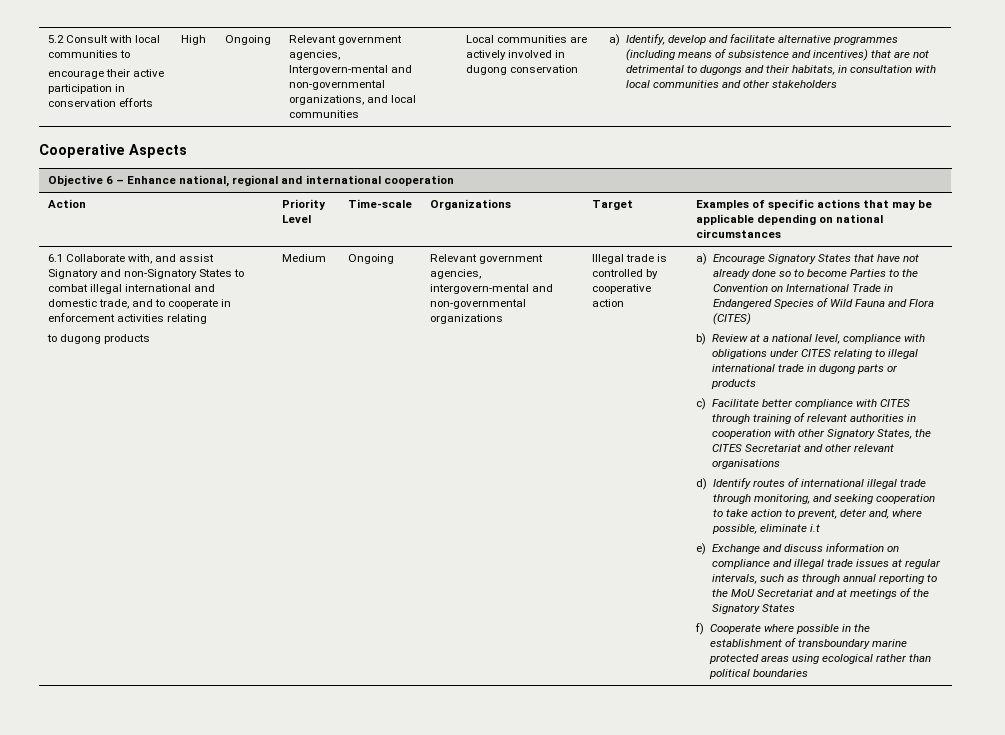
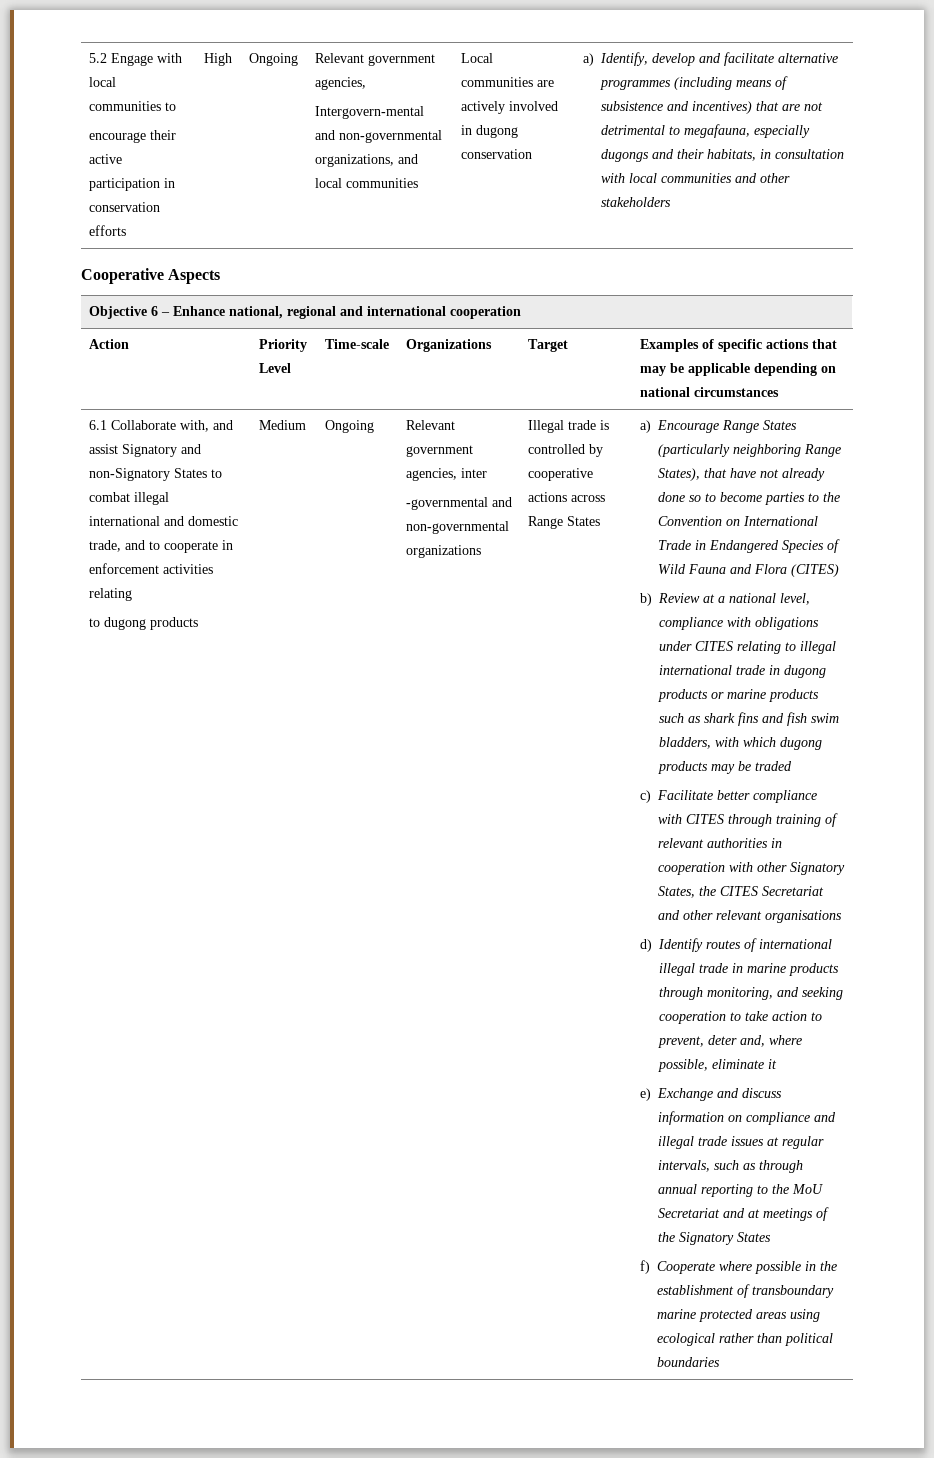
- 5.2 Consult with local communities to
+ 5.2 Engage with local communities to
- a) Identify, develop and facilitate alternative programmes (including means of subsistence and incentives) that are not detrimental to dugongs and their habitats, in consultation with local communities and other stakeholders
+ a) Identify, develop and facilitate alternative programmes (including means of subsistence and incentives) that are not detrimental to megafauna, especially dugongs and their habitats, in consultation with local communities and other stakeholders
- Relevant government agencies, intergovern-mental and non-governmental organizations
+ Relevant government agencies, inter
+ -governmental and non-governmental organizations
- Illegal trade is controlled by cooperative action | a) Encourage Signatory States that have not already done so to become Parties to the Convention on International Trade in Endangered Species of Wild Fauna and Flora (CITES)
+ Illegal trade is controlled by cooperative actions across Range States | a) Encourage Range States (particularly neighboring Range States), that have not already done so to become parties to the Convention on International Trade in Endangered Species of Wild Fauna and Flora (CITES)
- b) Review at a national level, compliance with obligations under CITES relating to illegal international trade in dugong parts or products
+ b) Review at a national level, compliance with obligations under CITES relating to illegal international trade in dugong products or marine products such as shark fins and fish swim bladders, with which dugong products may be traded
- d) Identify routes of international illegal trade through monitoring, and seeking cooperation to take action to prevent, deter and, where possible, eliminate i.t
+ d) Identify routes of international illegal trade in marine products through monitoring, and seeking cooperation to take action to prevent, deter and, where possible, eliminate it

